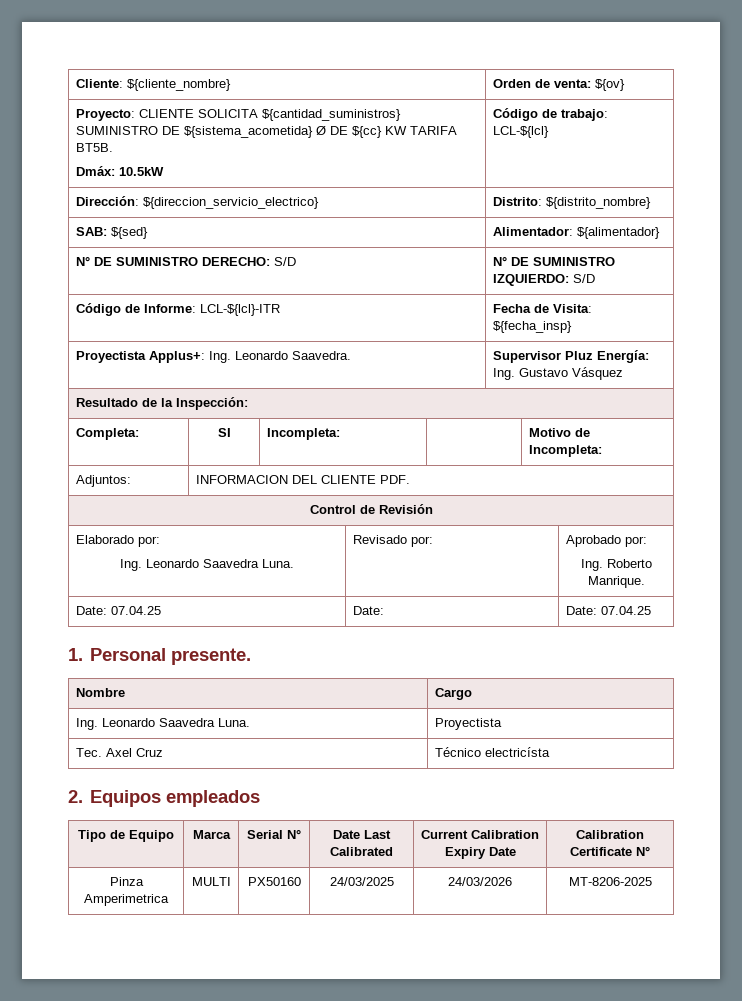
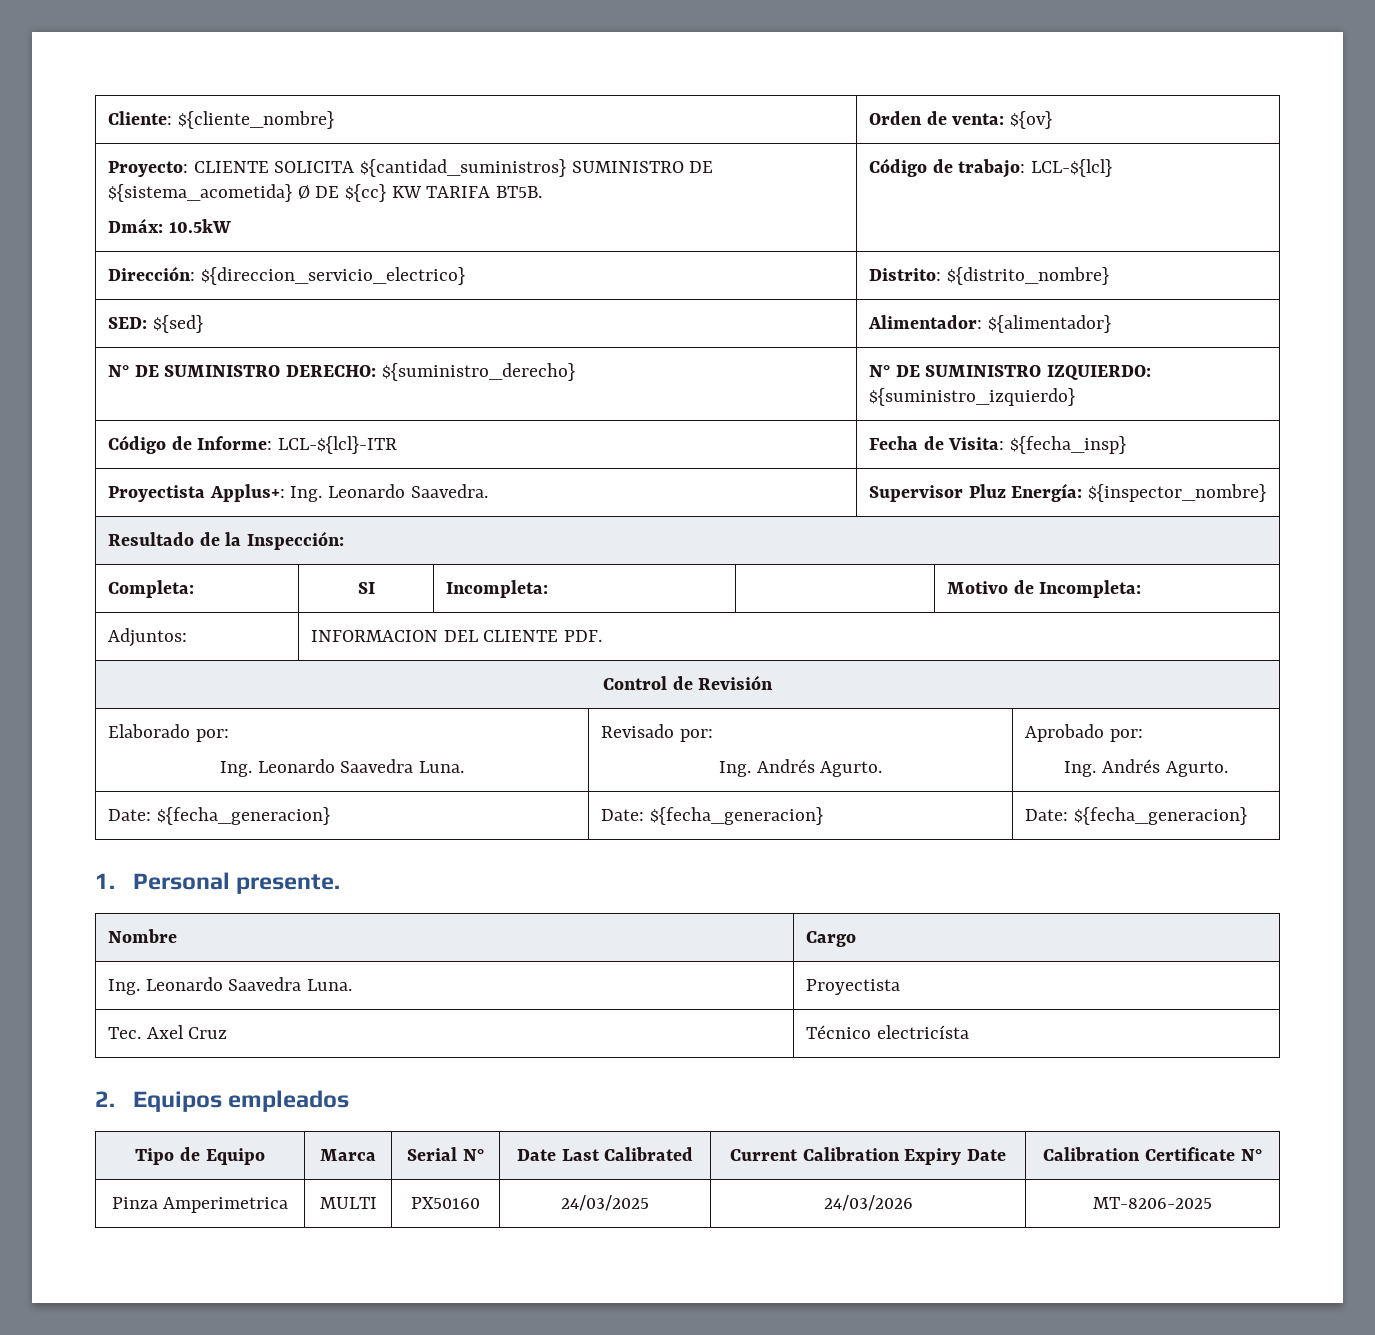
- SAB: ${sed} | Alimentador: ${alimentador}
+ SED: ${sed} | Alimentador: ${alimentador}
- N° DE SUMINISTRO DERECHO: S/D | N° DE SUMINISTRO IZQUIERDO: S/D
+ N° DE SUMINISTRO DERECHO: ${suministro_derecho} | N° DE SUMINISTRO IZQUIERDO: ${suministro_izquierdo}
- Proyectista Applus+: Ing. Leonardo Saavedra. | Supervisor Pluz Energía: Ing. Gustavo Vásquez
+ Proyectista Applus+: Ing. Leonardo Saavedra. | Supervisor Pluz Energía: ${inspector_nombre}
  Elaborado por:
- Ing. Leonardo Saavedra Luna. | Revisado por: | Aprobado por:
- Ing. Roberto Manrique.
- Date: 07.04.25 | Date: | Date: 07.04.25
+ Ing. Leonardo Saavedra Luna. | Revisado por:
+ Ing. Andrés Agurto. | Aprobado por:
+ Ing. Andrés Agurto.
+ Date: ${fecha_generacion} | Date: ${fecha_generacion} | Date: ${fecha_generacion}

